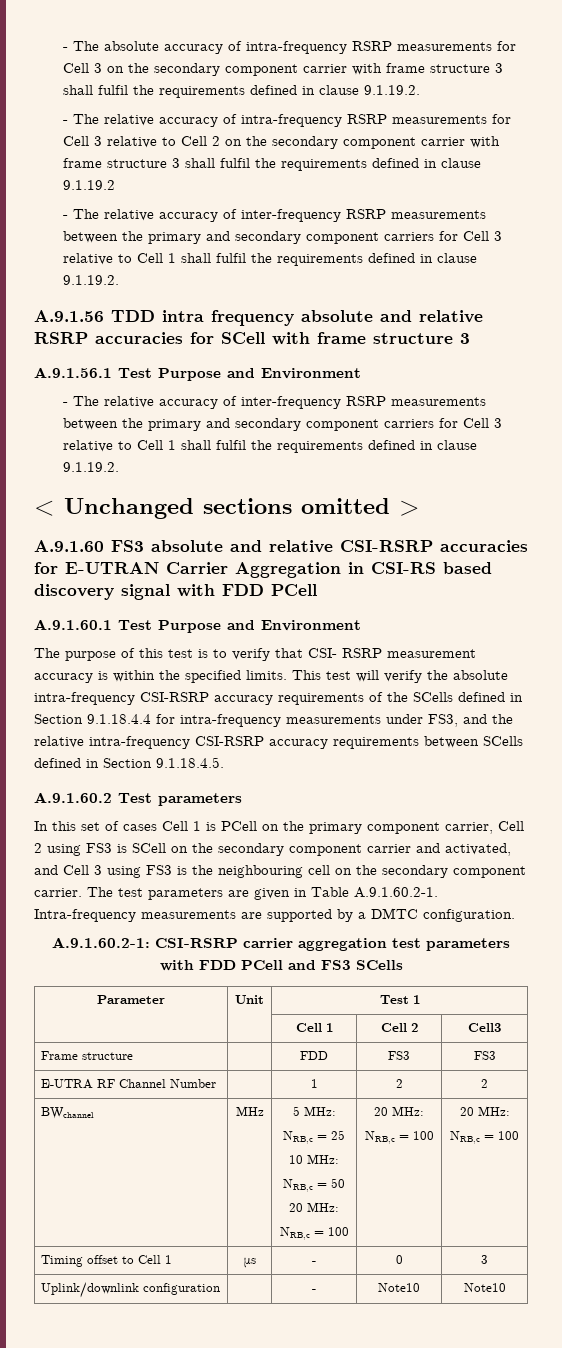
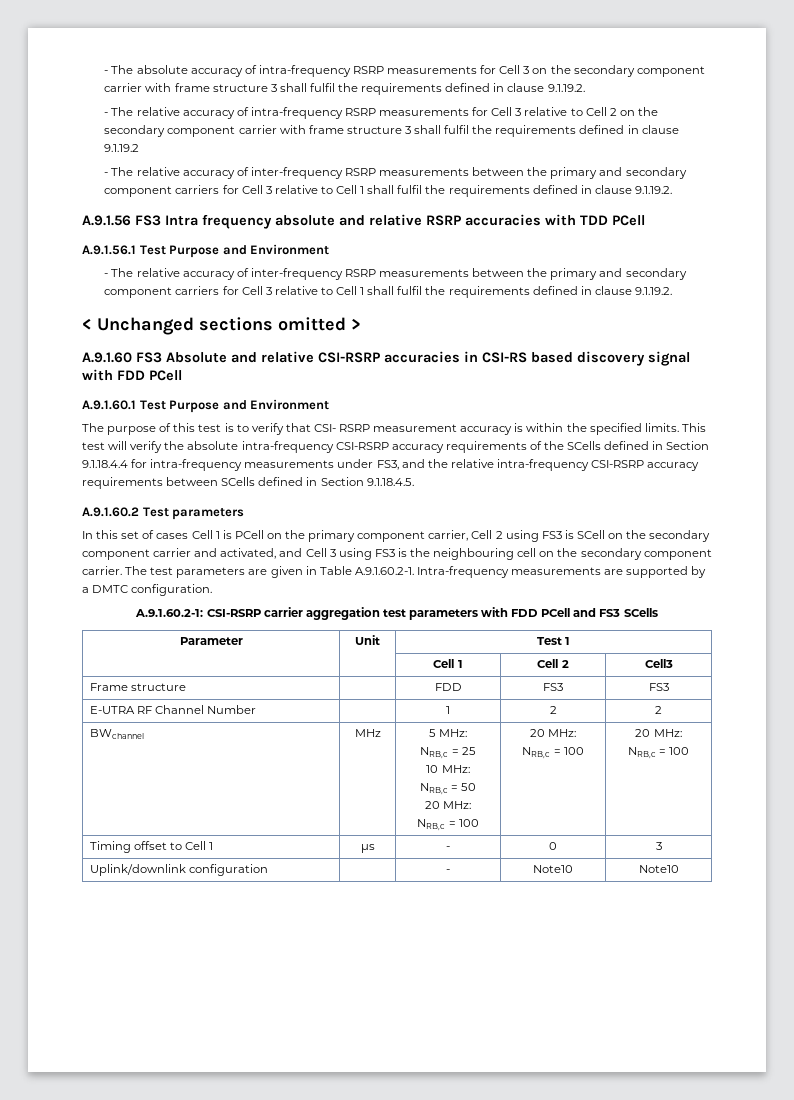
- A.9.1.56 TDD intra frequency absolute and relative RSRP accuracies for SCell with frame structure 3
+ A.9.1.56 FS3 Intra frequency absolute and relative RSRP accuracies with TDD PCell
- A.9.1.60 FS3 absolute and relative CSI-RSRP accuracies for E-UTRAN Carrier Aggregation in CSI-RS based discovery signal with FDD PCell
+ A.9.1.60 FS3 Absolute and relative CSI-RSRP accuracies in CSI-RS based discovery signal with FDD PCell

